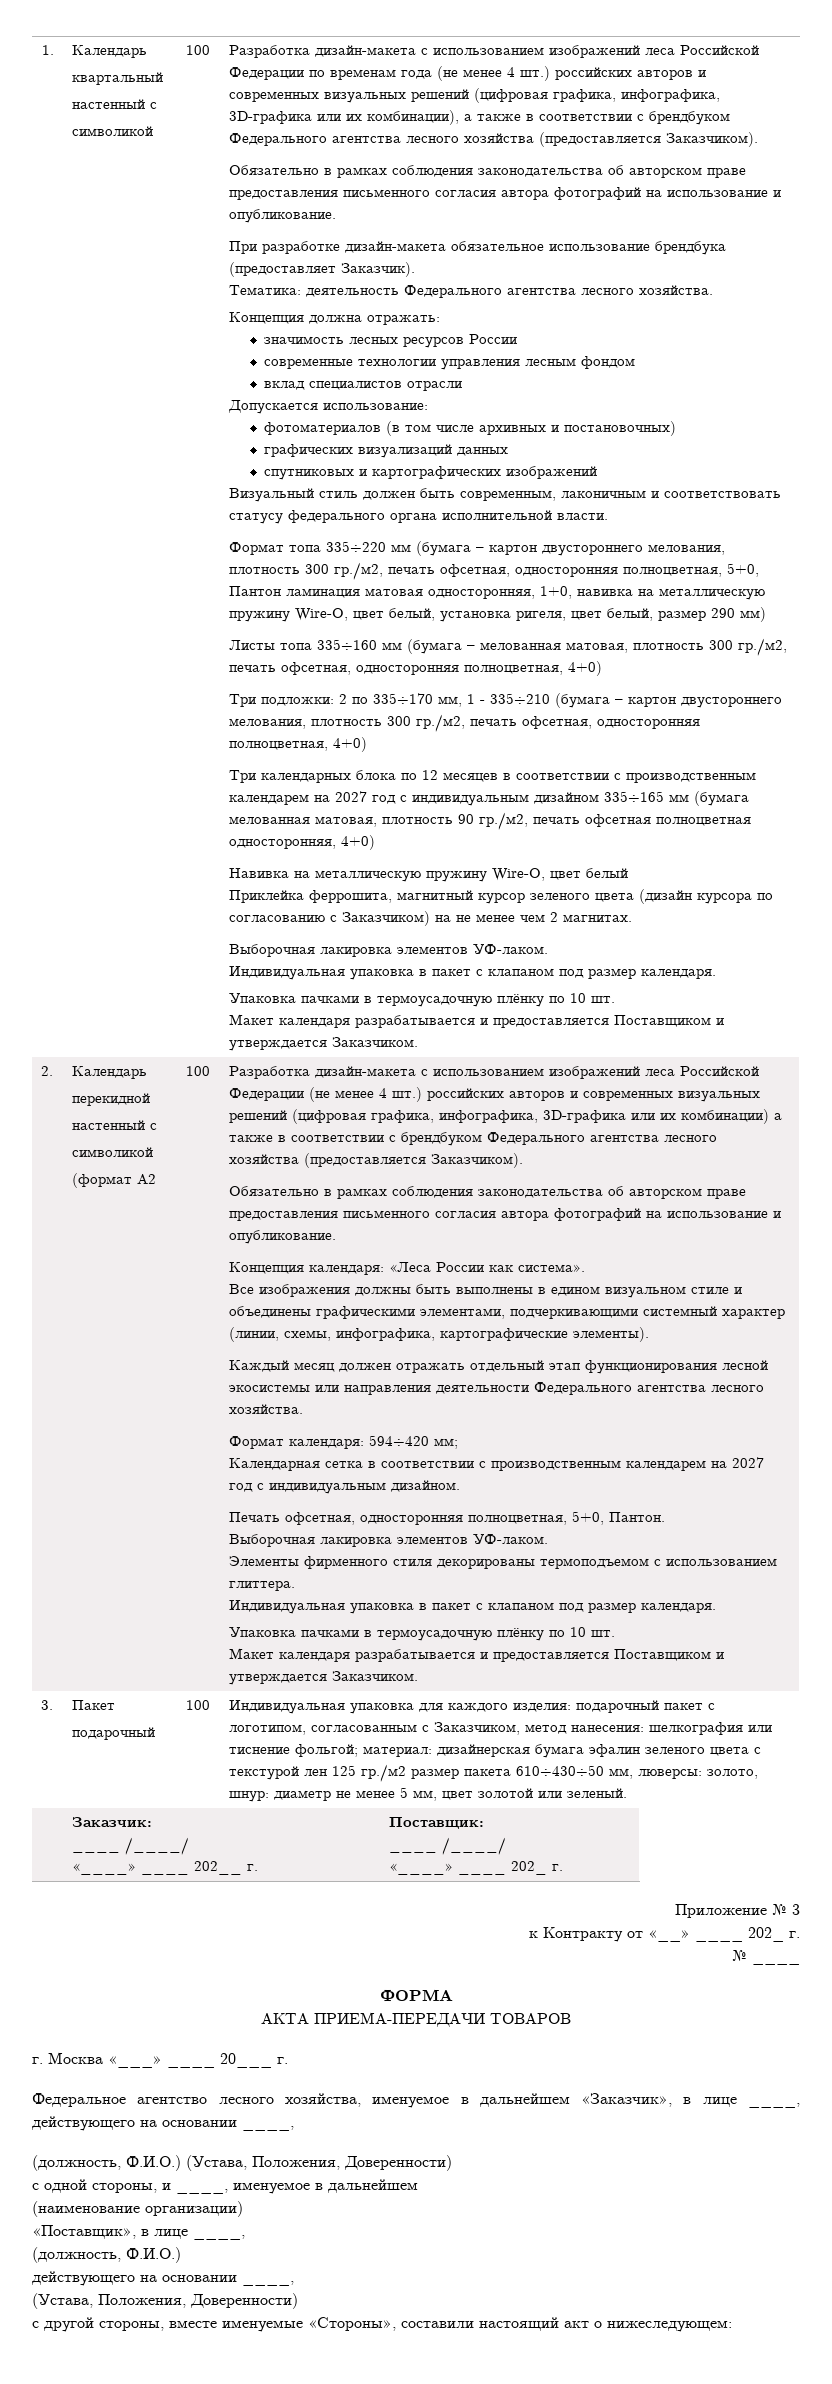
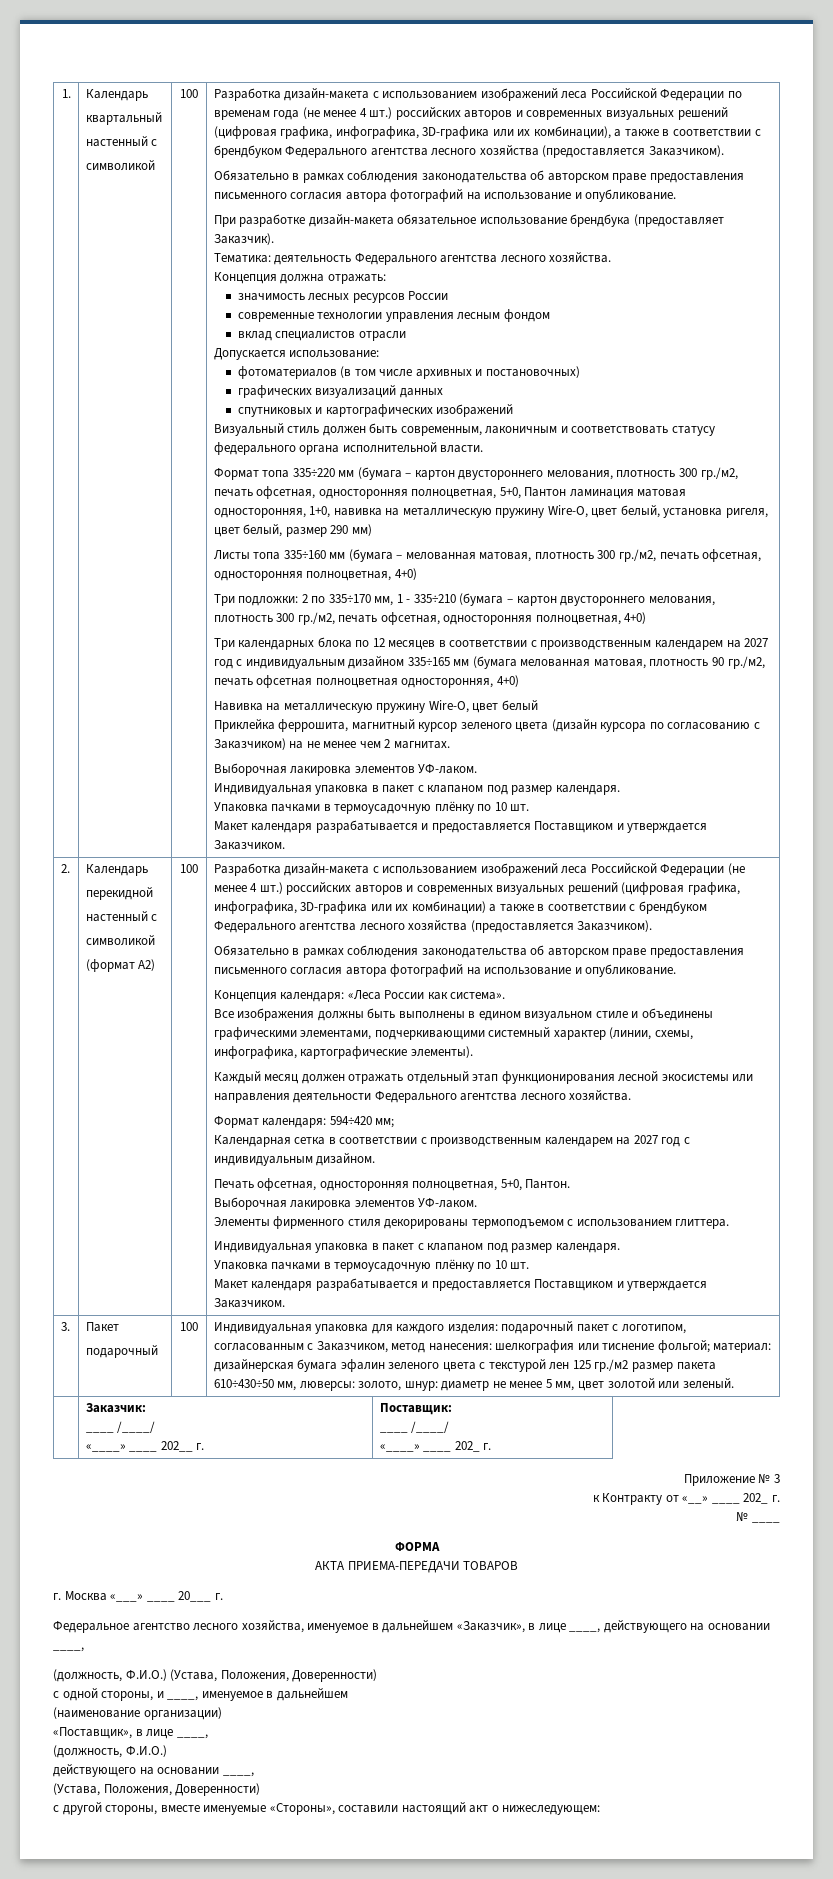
- (формат А2
+ (формат А2)

